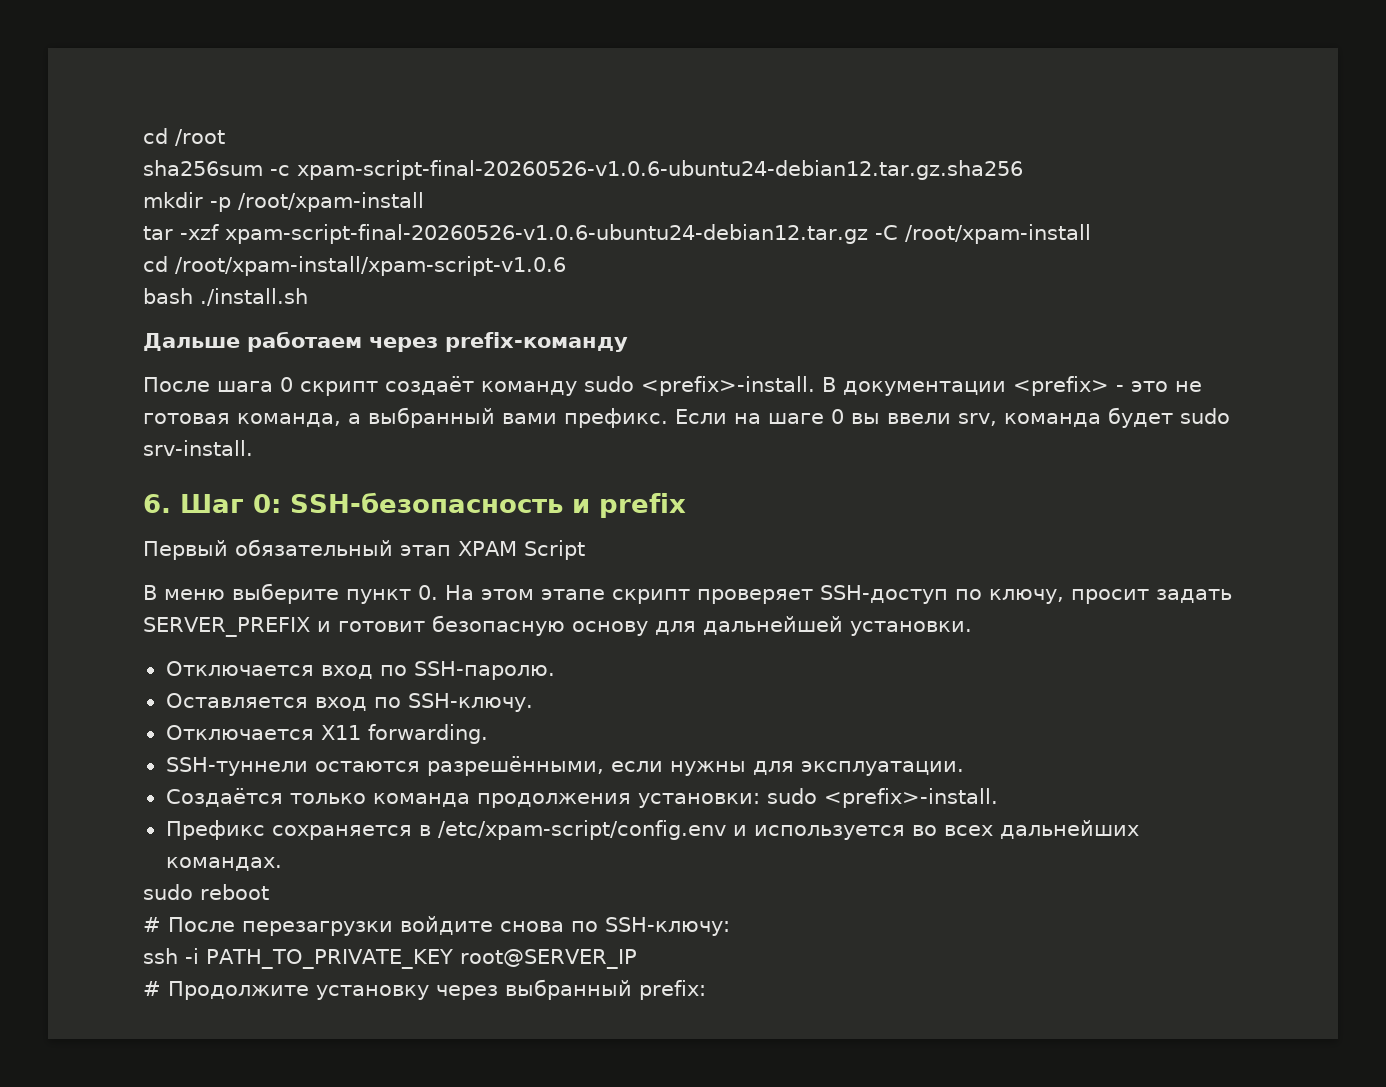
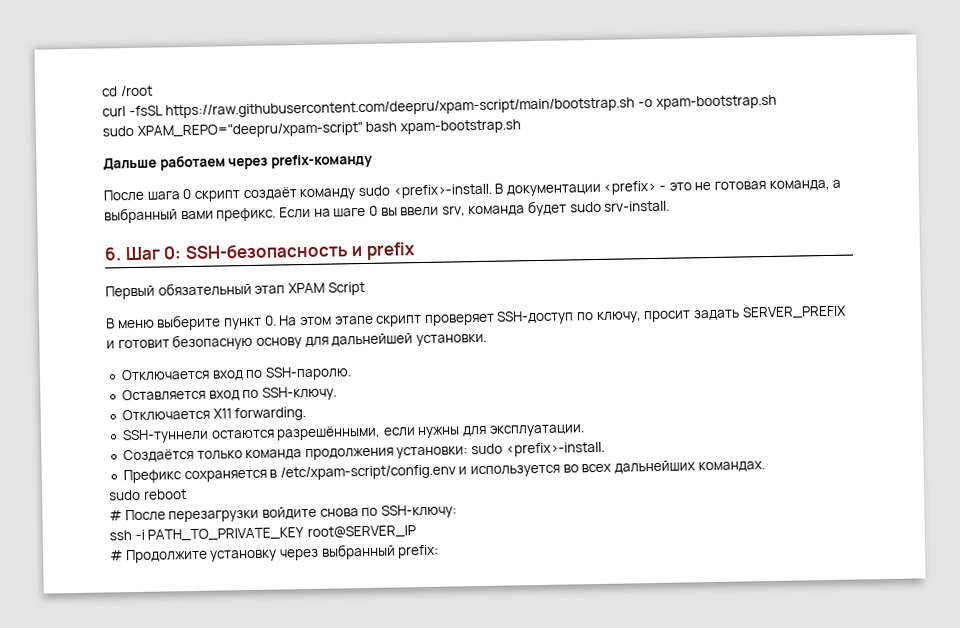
- sha256sum -c xpam-script-final-20260526-v1.0.6-ubuntu24-debian12.tar.gz.sha256
- mkdir -p /root/xpam-install
- tar -xzf xpam-script-final-20260526-v1.0.6-ubuntu24-debian12.tar.gz -C /root/xpam-install
- cd /root/xpam-install/xpam-script-v1.0.6
- bash ./install.sh
+ curl -fsSL https://raw.githubusercontent.com/deepru/xpam-script/main/bootstrap.sh -o xpam-bootstrap.sh
+ sudo XPAM_REPO="deepru/xpam-script" bash xpam-bootstrap.sh

